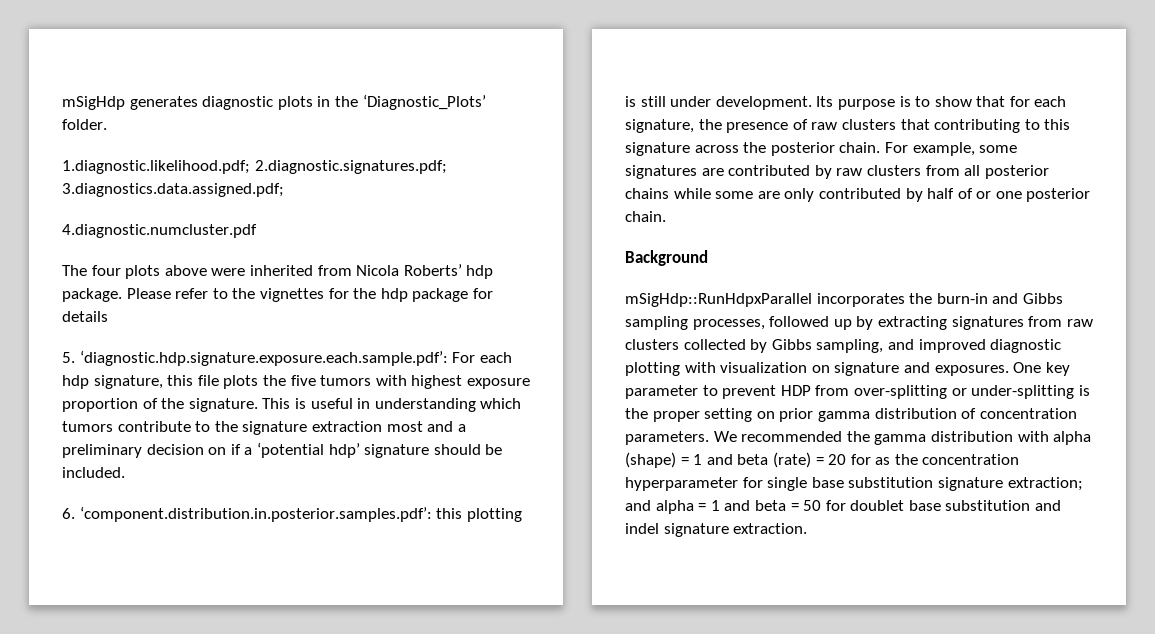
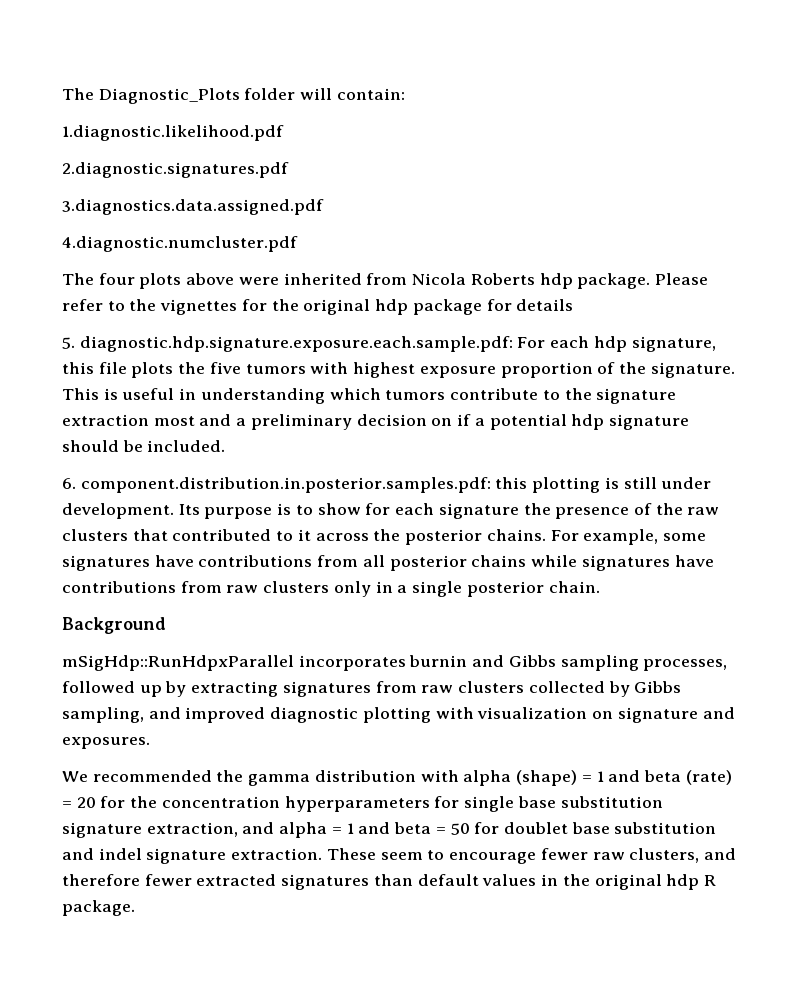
- mSigHdp generates diagnostic plots in the ‘Diagnostic_Plots’ folder.
- 1.diagnostic.likelihood.pdf; 2.diagnostic.signatures.pdf; 3.diagnostics.data.assigned.pdf;
+ The Diagnostic_Plots folder will contain:
+ 1.diagnostic.likelihood.pdf
+ 2.diagnostic.signatures.pdf
+ 3.diagnostics.data.assigned.pdf
- The four plots above were inherited from Nicola Roberts’ hdp package.
+ The four plots above were inherited from Nicola Roberts hdp package.
- Please refer to the vignettes for the hdp package for details
+ Please refer to the vignettes for the original hdp package for details
- 5. ‘diagnostic.hdp.signature.exposure.each.sample.pdf’: For each hdp signature, this file plots the five tumors with highest exposure proportion of the signature.
+ 5. diagnostic.hdp.signature.exposure.each.sample.pdf: For each hdp signature, this file plots the five tumors with highest exposure proportion of the signature.
- This is useful in understanding which tumors contribute to the signature extraction most and a preliminary decision on if a ‘potential hdp’ signature should be included.
+ This is useful in understanding which tumors contribute to the signature extraction most and a preliminary decision on if a potential hdp signature should be included.
- 6. ‘component.distribution.in.posterior.samples.pdf’: this plotting is still under development.
+ 6. component.distribution.in.posterior.samples.pdf: this plotting is still under development.
- Its purpose is to show that for each signature, the presence of raw clusters that contributing to this signature across the posterior chain.
+ Its purpose is to show for each signature the presence of the raw clusters that contributed to it across the posterior chains.
- For example, some signatures are contributed by raw clusters from all posterior chains while some are only contributed by half of or one posterior chain.
+ For example, some signatures have contributions from all posterior chains while signatures have contributions from raw clusters only in a single posterior chain.
- mSigHdp::RunHdpxParallel incorporates the burn-in and Gibbs sampling processes, followed up by extracting signatures from raw clusters collected by Gibbs sampling, and improved diagnostic plotting with visualization on signature and exposures. One key parameter to prevent HDP from over-splitting or under-splitting is the proper setting on prior gamma distribution of concentration parameters. We recommended the gamma distribution with alpha (shape) = 1 and beta (rate) = 20 for as the concentration hyperparameter for single base substitution signature extraction; and alpha = 1 and beta = 50 for doublet base substitution and indel signature extraction.
+ mSigHdp::RunHdpxParallel incorporates burnin and Gibbs sampling processes, followed up by extracting signatures from raw clusters collected by Gibbs sampling, and improved diagnostic plotting with visualization on signature and exposures.
+ We recommended the gamma distribution with alpha (shape) = 1 and beta (rate) = 20 for the concentration hyperparameters for single base substitution signature extraction, and alpha = 1 and beta = 50 for doublet base substitution and indel signature extraction.
+ These seem to encourage fewer raw clusters, and therefore fewer extracted signatures than default values in the original hdp R package.

